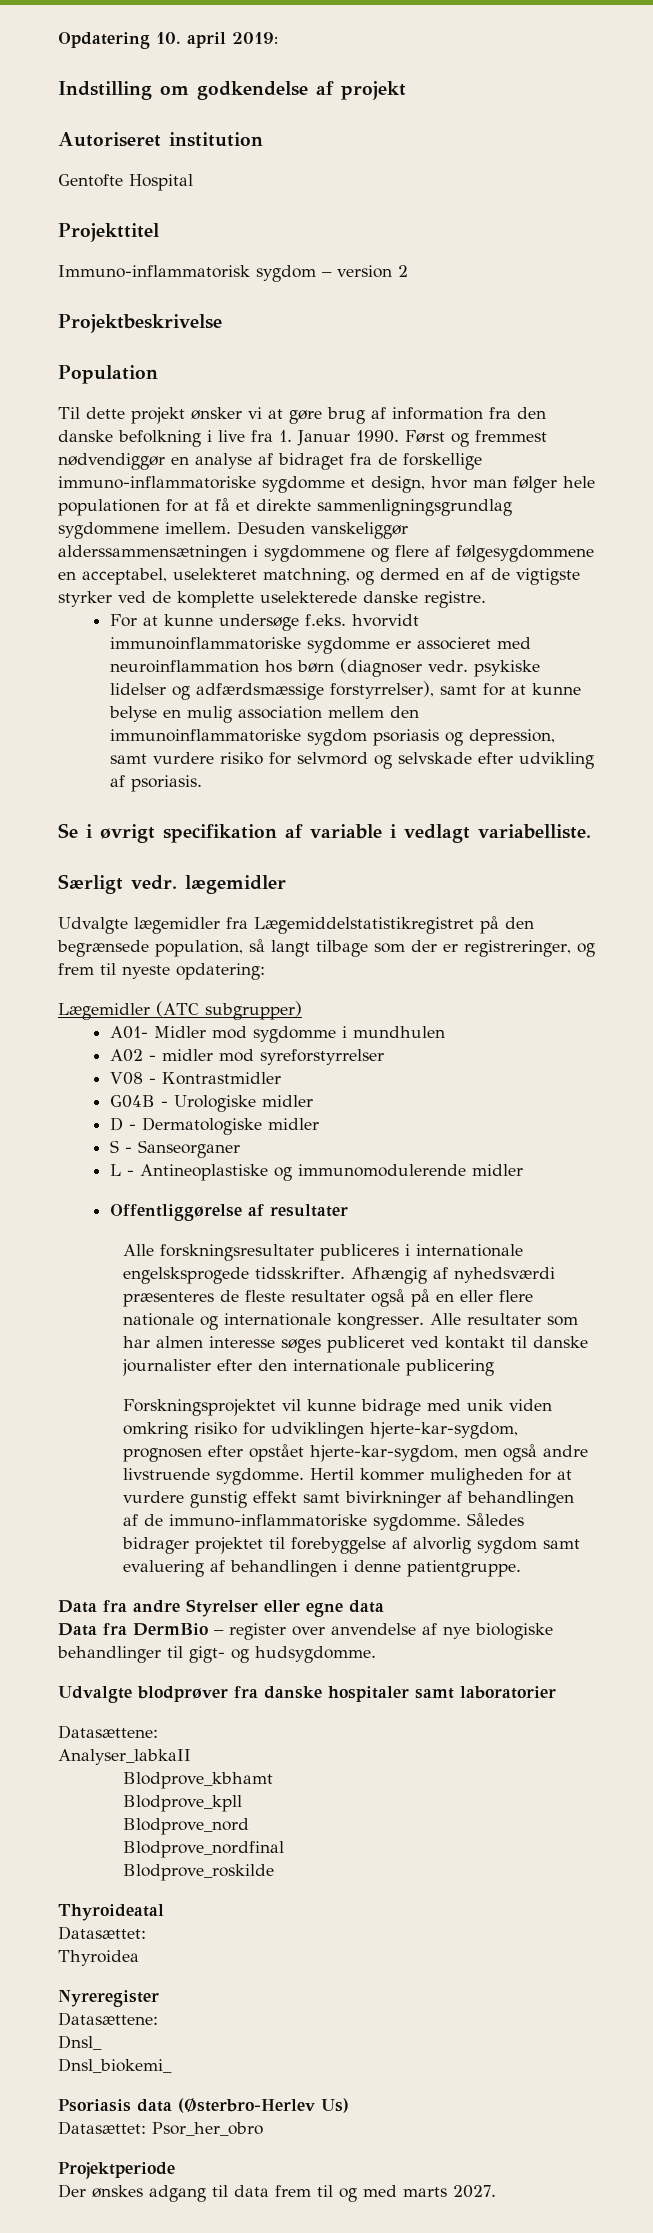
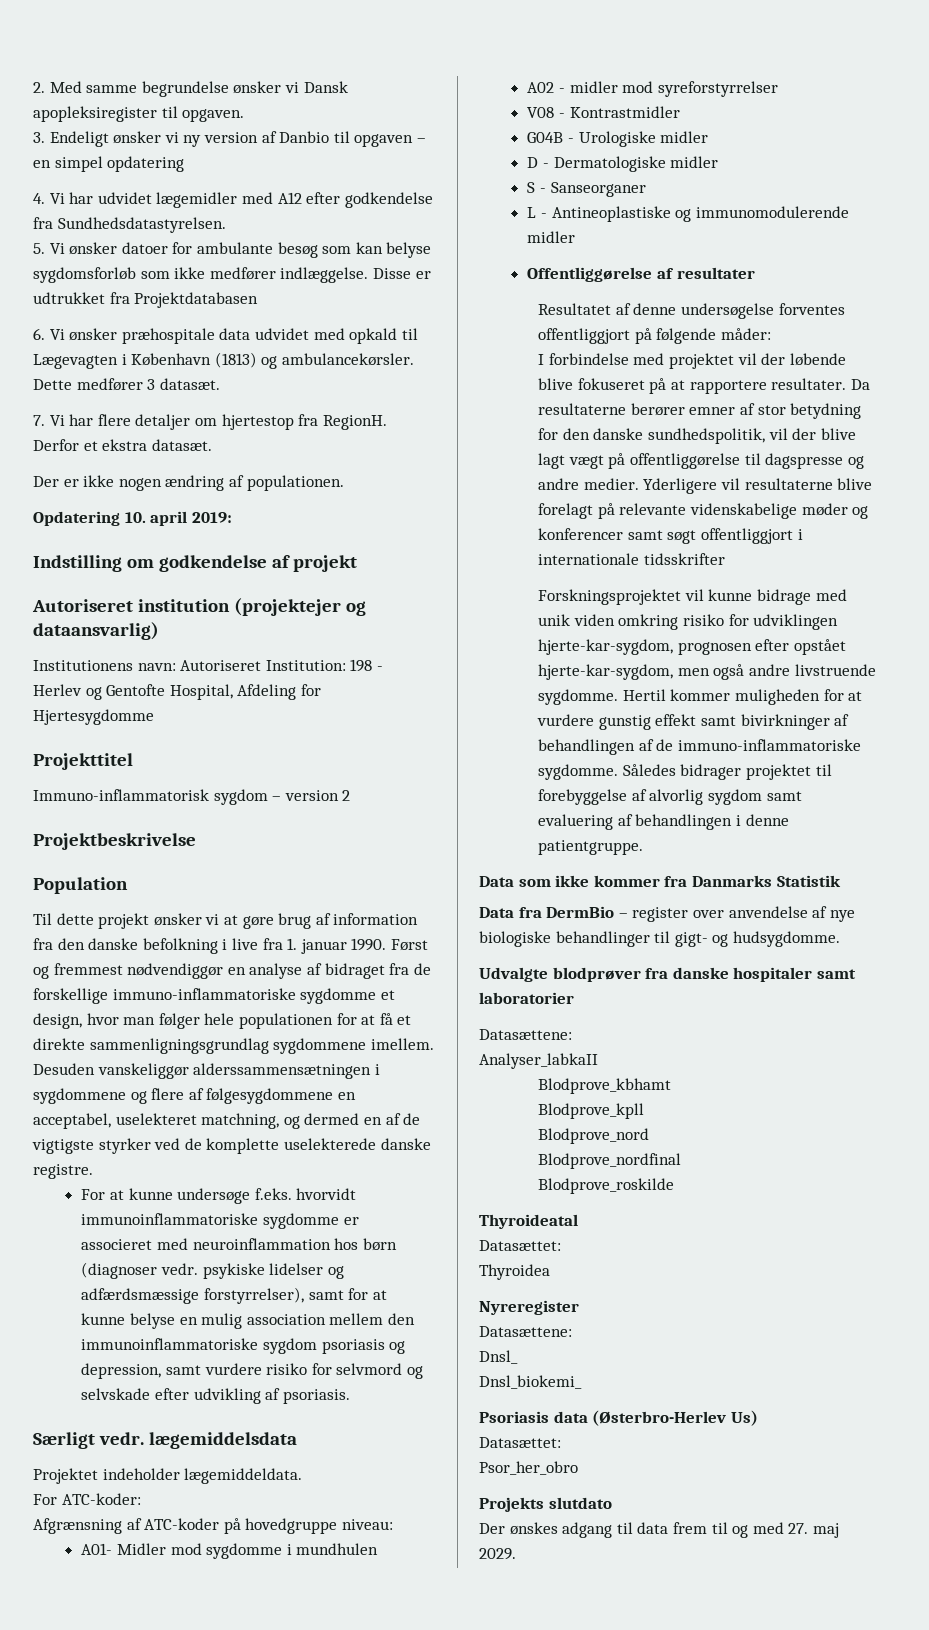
+ 2. Med samme begrundelse ønsker vi Dansk apopleksiregister til opgaven.
+ 3. Endeligt ønsker vi ny version af Danbio til opgaven – en simpel opdatering
+ 4. Vi har udvidet lægemidler med A12 efter godkendelse fra Sundhedsdatastyrelsen.
+ 5. Vi ønsker datoer for ambulante besøg som kan belyse sygdomsforløb som ikke medfører indlæggelse. Disse er udtrukket fra Projektdatabasen
+ 6. Vi ønsker præhospitale data udvidet med opkald til Lægevagten i København (1813) og ambulancekørsler. Dette medfører 3 datasæt.
+ 7. Vi har flere detaljer om hjertestop fra RegionH. Derfor et ekstra datasæt.
+ Der er ikke nogen ændring af populationen.
- Autoriseret institution
- Gentofte Hospital
+ Autoriseret institution (projektejer og dataansvarlig)
+ Institutionens navn: Autoriseret Institution: 198 - Herlev og Gentofte Hospital, Afdeling for Hjertesygdomme
- Til dette projekt ønsker vi at gøre brug af information fra den danske befolkning i live fra 1. Januar 1990.
+ Til dette projekt ønsker vi at gøre brug af information fra den danske befolkning i live fra 1. januar 1990.
- Se i øvrigt specifikation af variable i vedlagt variabelliste.
- Særligt vedr. lægemidler
- Udvalgte lægemidler fra Lægemiddelstatistikregistret på den begrænsede population, så langt tilbage som der er registreringer, og frem til nyeste opdatering:
- Lægemidler (ATC subgrupper)
+ Særligt vedr. lægemiddelsdata
+ Projektet indeholder lægemiddeldata.
+ For ATC-koder:
+ Afgrænsning af ATC-koder på hovedgruppe niveau:
- Alle forskningsresultater publiceres i internationale engelsksprogede tidsskrifter. Afhængig af nyhedsværdi præsenteres de fleste resultater også på en eller flere nationale og internationale kongresser. Alle resultater som har almen interesse søges publiceret ved kontakt til danske journalister efter den internationale publicering
+ Resultatet af denne undersøgelse forventes offentliggjort på følgende måder:
+ I forbindelse med projektet vil der løbende blive fokuseret på at rapportere resultater. Da resultaterne berører emner af stor betydning for den danske sundhedspolitik, vil der blive lagt vægt på offentliggørelse til dagspresse og andre medier. Yderligere vil resultaterne blive forelagt på relevante videnskabelige møder og konferencer samt søgt offentliggjort i internationale tidsskrifter
- Data fra andre Styrelser eller egne data
+ Data som ikke kommer fra Danmarks Statistik
  Psoriasis data (Østerbro-Herlev Us)
- Datasættet: Psor_her_obro
+ Datasættet:
+ Psor_her_obro
- Projektperiode
+ Projekts slutdato
- Der ønskes adgang til data frem til og med marts 2027.
+ Der ønskes adgang til data frem til og med 27. maj 2029.

